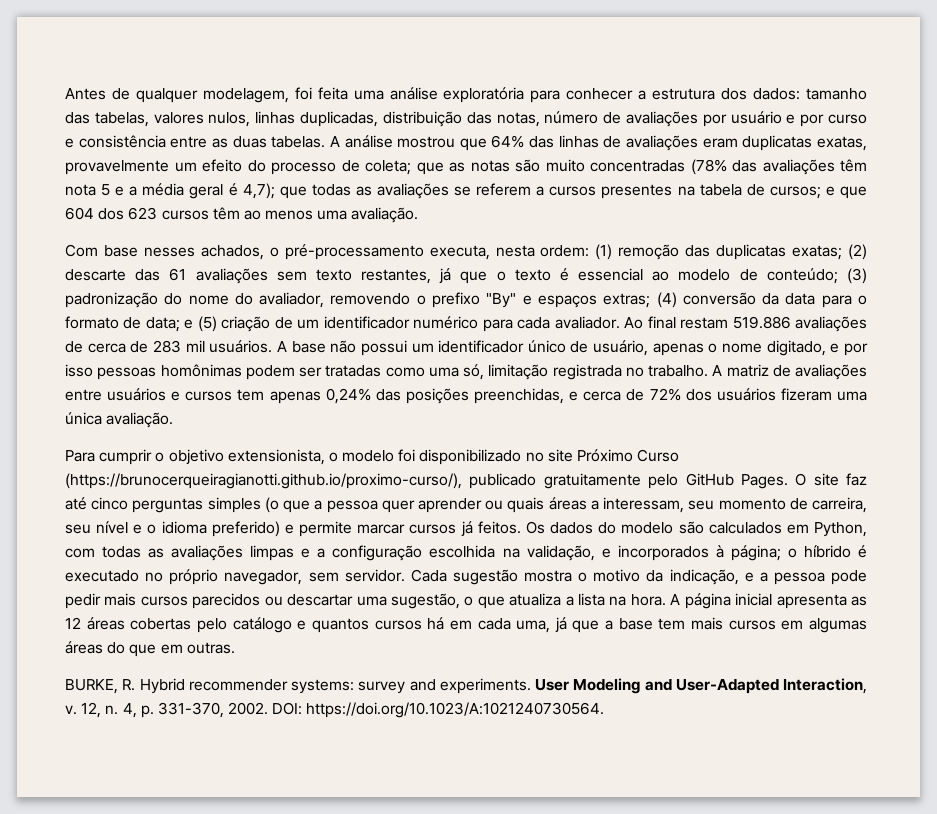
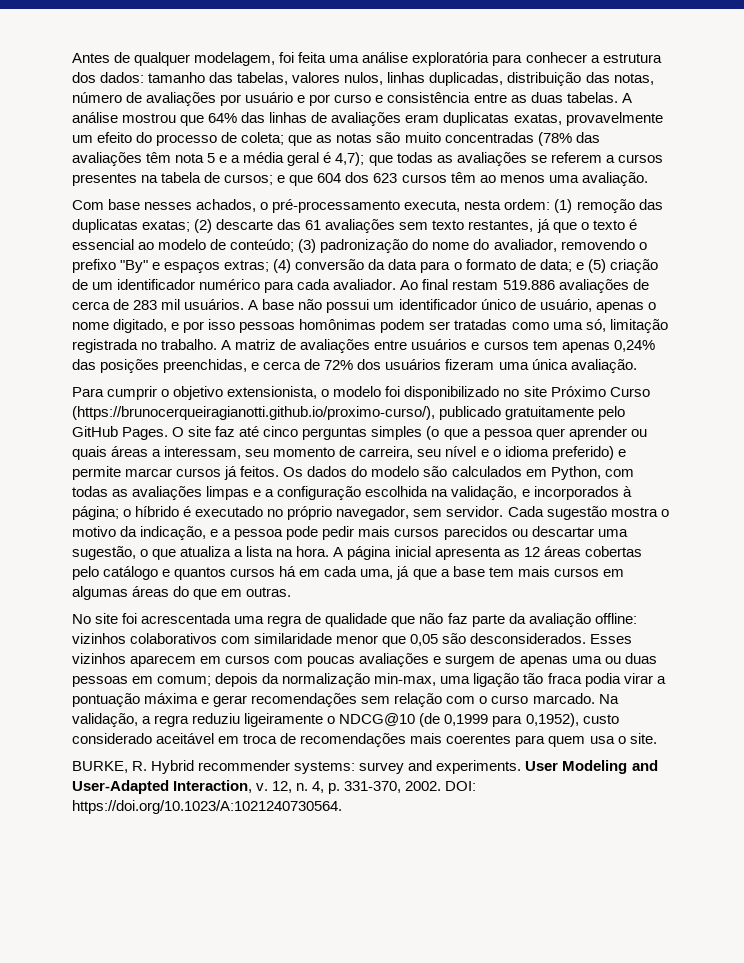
+ No site foi acrescentada uma regra de qualidade que não faz parte da avaliação offline: vizinhos colaborativos com similaridade menor que 0,05 são desconsiderados. Esses vizinhos aparecem em cursos com poucas avaliações e surgem de apenas uma ou duas pessoas em comum; depois da normalização min-max, uma ligação tão fraca podia virar a pontuação máxima e gerar recomendações sem relação com o curso marcado. Na validação, a regra reduziu ligeiramente o NDCG@10 (de 0,1999 para 0,1952), custo considerado aceitável em troca de recomendações mais coerentes para quem usa o site.

